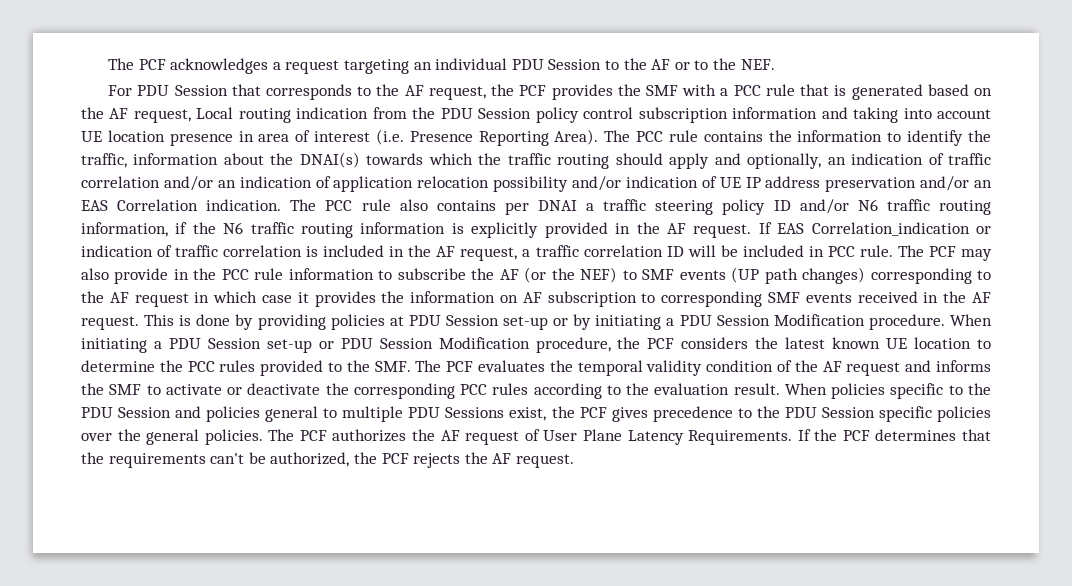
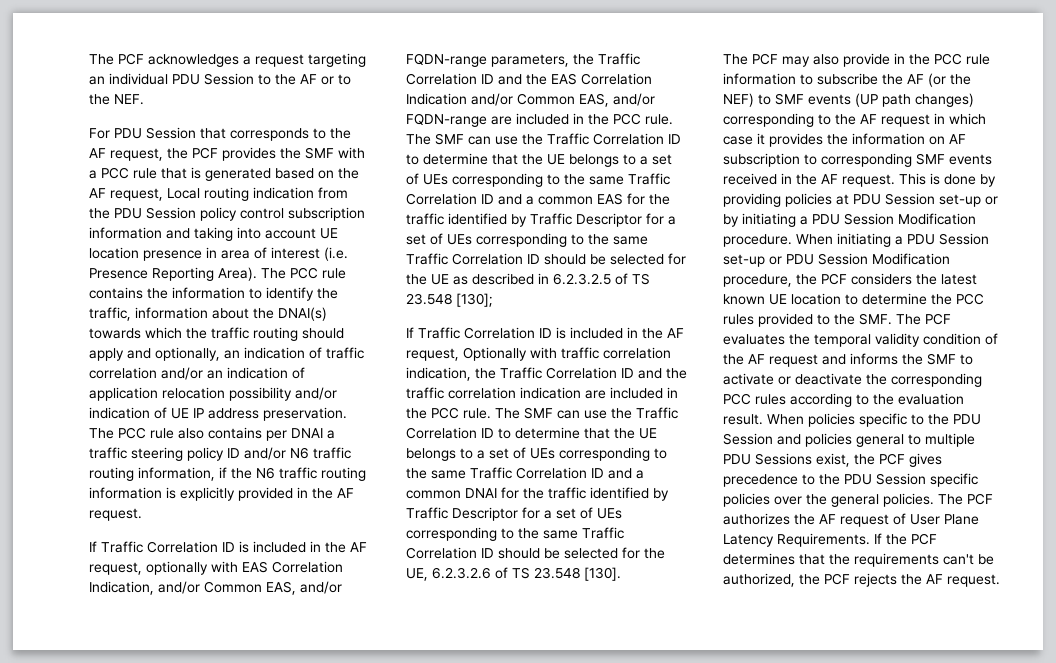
- The PCC rule contains the information to identify the traffic, information about the DNAI(s) towards which the traffic routing should apply and optionally, an indication of traffic correlation and/or an indication of application relocation possibility and/or indication of UE IP address preservation and/or an EAS Correlation indication.
+ The PCC rule contains the information to identify the traffic, information about the DNAI(s) towards which the traffic routing should apply and optionally, an indication of traffic correlation and/or an indication of application relocation possibility and/or indication of UE IP address preservation.
- The PCC rule also contains per DNAI a traffic steering policy ID and/or N6 traffic routing information, if the N6 traffic routing information is explicitly provided in the AF request. If EAS Correlation_indication or indication of traffic correlation is included in the AF request, a traffic correlation ID will be included in PCC rule. The PCF may also provide in the PCC rule information to subscribe the AF (or the NEF) to SMF events (UP path changes) corresponding to the AF request in which case it provides the information on AF subscription to corresponding SMF events received in the AF request.
+ The PCC rule also contains per DNAI a traffic steering policy ID and/or N6 traffic routing information, if the N6 traffic routing information is explicitly provided in the AF request.
+ If Traffic Correlation ID is included in the AF request, optionally with EAS Correlation Indication, and/or Common EAS, and/or FQDN-range parameters, the Traffic Correlation ID and the EAS Correlation Indication and/or Common EAS, and/or FQDN-range are included in the PCC rule. The SMF can use the Traffic Correlation ID to determine that the UE belongs to a set of UEs corresponding to the same Traffic Correlation ID and a common EAS for the traffic identified by Traffic Descriptor for a set of UEs corresponding to the same Traffic Correlation ID should be selected for the UE as described in 6.2.3.2.5 of TS 23.548 [130];
+ If Traffic Correlation ID is included in the AF request, Optionally with traffic correlation indication, the Traffic Correlation ID and the traffic correlation indication are included in the PCC rule. The SMF can use the Traffic Correlation ID to determine that the UE belongs to a set of UEs corresponding to the same Traffic Correlation ID and a common DNAI for the traffic identified by Traffic Descriptor for a set of UEs corresponding to the same Traffic Correlation ID should be selected for the UE, 6.2.3.2.6 of TS 23.548 [130].
+ The PCF may also provide in the PCC rule information to subscribe the AF (or the NEF) to SMF events (UP path changes) corresponding to the AF request in which case it provides the information on AF subscription to corresponding SMF events received in the AF request.

